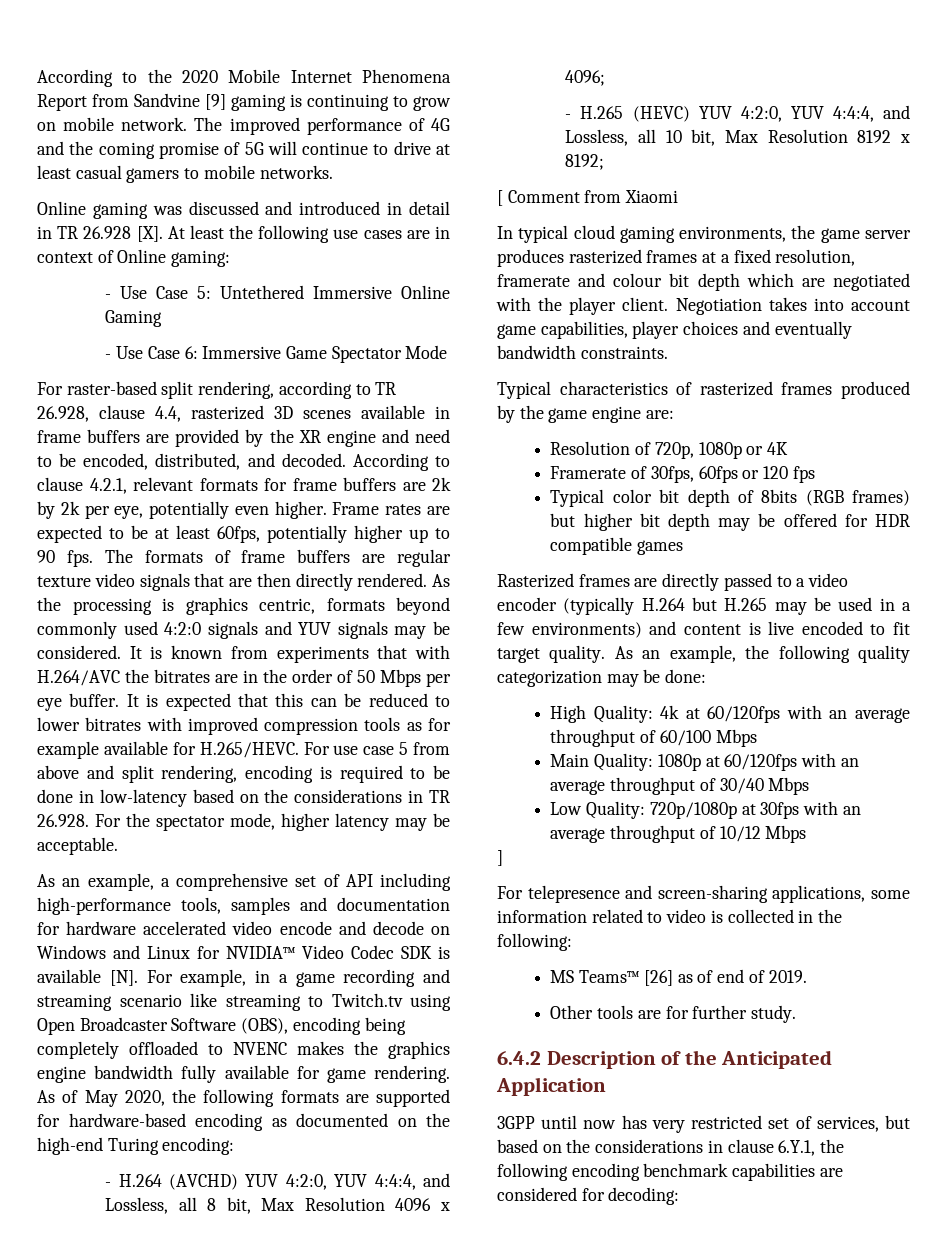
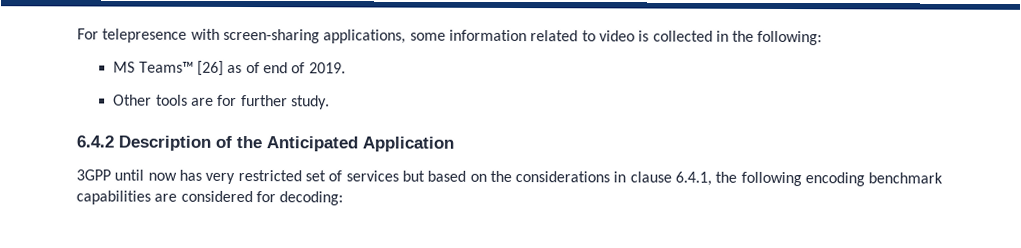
- According to the 2020 Mobile Internet Phenomena Report from Sandvine [9] gaming is continuing to grow on mobile network. The improved performance of 4G and the coming promise of 5G will continue to drive at least casual gamers to mobile networks.
- Online gaming was discussed and introduced in detail in TR 26.928 [X]. At least the following use cases are in context of Online gaming:
- - Use Case 5: Untethered Immersive Online Gaming
- - Use Case 6: Immersive Game Spectator Mode
- For raster-based split rendering, according to TR 26.928, clause 4.4, rasterized 3D scenes available in frame buffers are provided by the XR engine and need to be encoded, distributed, and decoded. According to clause 4.2.1, relevant formats for frame buffers are 2k by 2k per eye, potentially even higher. Frame rates are expected to be at least 60fps, potentially higher up to 90 fps. The formats of frame buffers are regular texture video signals that are then directly rendered. As the processing is graphics centric, formats beyond commonly used 4:2:0 signals and YUV signals may be considered. It is known from experiments that with H.264/AVC the bitrates are in the order of 50 Mbps per eye buffer. It is expected that this can be reduced to lower bitrates with improved compression tools as for example available for H.265/HEVC. For use case 5 from above and split rendering, encoding is required to be done in low-latency based on the considerations in TR 26.928. For the spectator mode, higher latency may be acceptable.
- As an example, a comprehensive set of API including high-performance tools, samples and documentation for hardware accelerated video encode and decode on Windows and Linux for NVIDIA™ Video Codec SDK is available [N]. For example, in a game recording and streaming scenario like streaming to Twitch.tv using Open Broadcaster Software (OBS), encoding being completely offloaded to NVENC makes the graphics engine bandwidth fully available for game rendering. As of May 2020, the following formats are supported for hardware-based encoding as documented on the high-end Turing encoding:
- - H.264 (AVCHD) YUV 4:2:0, YUV 4:4:4, and Lossless, all 8 bit, Max Resolution 4096 x 4096;
- - H.265 (HEVC) YUV 4:2:0, YUV 4:4:4, and Lossless, all 10 bit, Max Resolution 8192 x 8192;
- [ Comment from Xiaomi
- In typical cloud gaming environments, the game server produces rasterized frames at a fixed resolution, framerate and colour bit depth which are negotiated with the player client. Negotiation takes into account game capabilities, player choices and eventually bandwidth constraints.
- Typical characteristics of rasterized frames produced by the game engine are:
- Resolution of 720p, 1080p or 4K
- Framerate of 30fps, 60fps or 120 fps
- Typical color bit depth of 8bits (RGB frames) but higher bit depth may be offered for HDR compatible games
- Rasterized frames are directly passed to a video encoder (typically H.264 but H.265 may be used in a few environments) and content is live encoded to fit target quality. As an example, the following quality categorization may be done:
- High Quality: 4k at 60/120fps with an average throughput of 60/100 Mbps
- Main Quality: 1080p at 60/120fps with an average throughput of 30/40 Mbps
- Low Quality: 720p/1080p at 30fps with an average throughput of 10/12 Mbps
- ]
- For telepresence and screen-sharing applications, some information related to video is collected in the following:
+ For telepresence with screen-sharing applications, some information related to video is collected in the following:
- 3GPP until now has very restricted set of services, but based on the considerations in clause 6.Y.1, the following encoding benchmark capabilities are considered for decoding:
+ 3GPP until now has very restricted set of services but based on the considerations in clause 6.4.1, the following encoding benchmark capabilities are considered for decoding:

